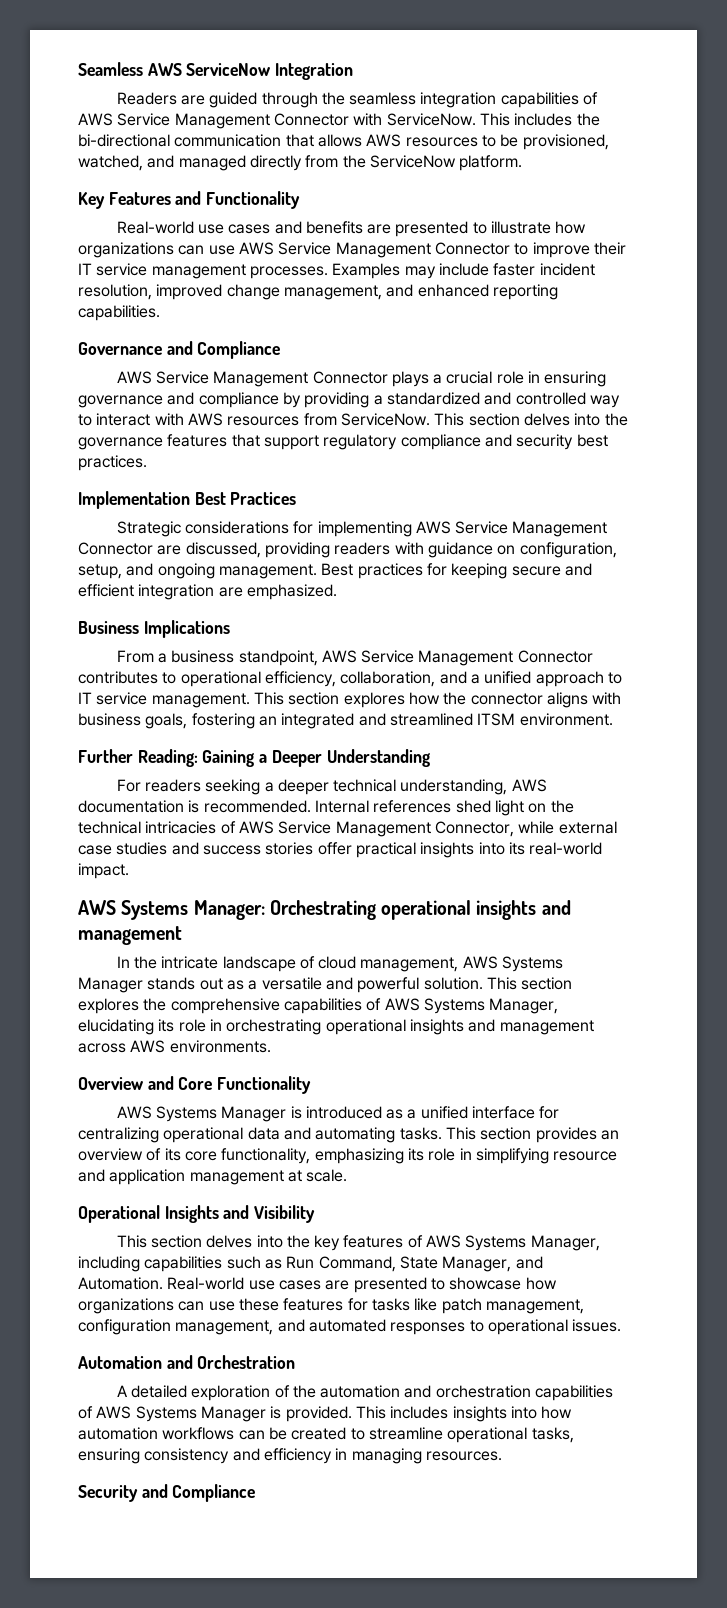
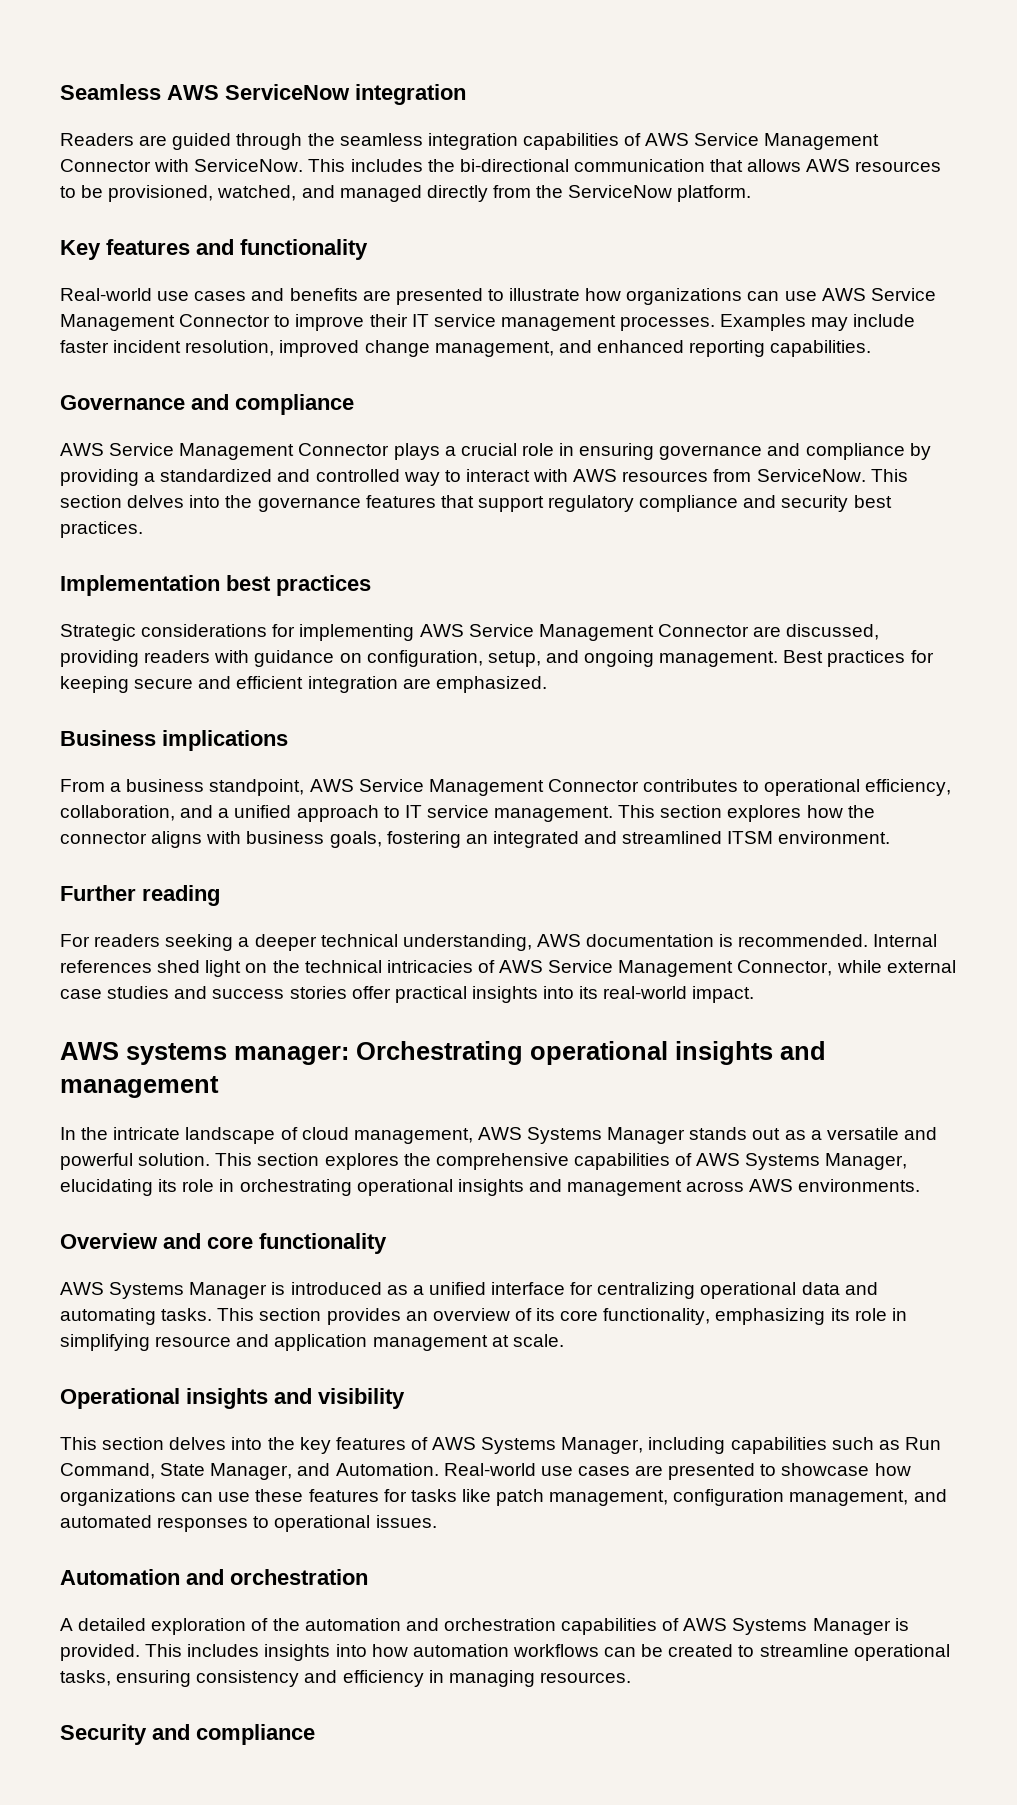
- Seamless AWS ServiceNow Integration
+ Seamless AWS ServiceNow integration
- Key Features and Functionality
+ Key features and functionality
- Governance and Compliance
+ Governance and compliance
- Implementation Best Practices
+ Implementation best practices
- Business Implications
+ Business implications
- Further Reading: Gaining a Deeper Understanding
+ Further reading
- AWS Systems Manager: Orchestrating operational insights and management
+ AWS systems manager: Orchestrating operational insights and management
- Overview and Core Functionality
+ Overview and core functionality
- Operational Insights and Visibility
+ Operational insights and visibility
- Automation and Orchestration
+ Automation and orchestration
- Security and Compliance
+ Security and compliance

